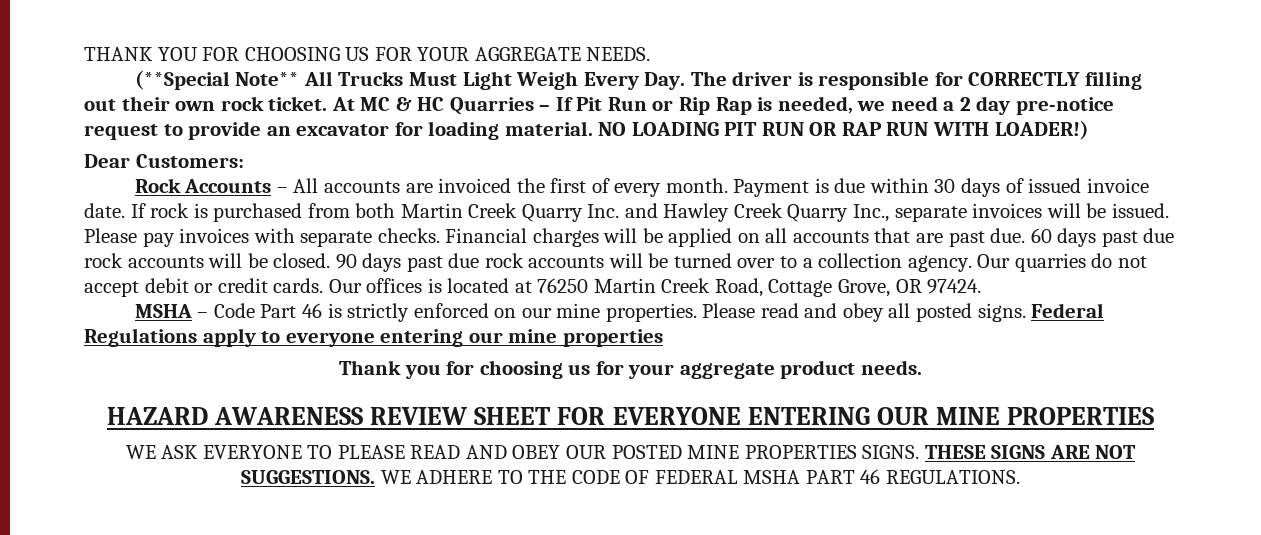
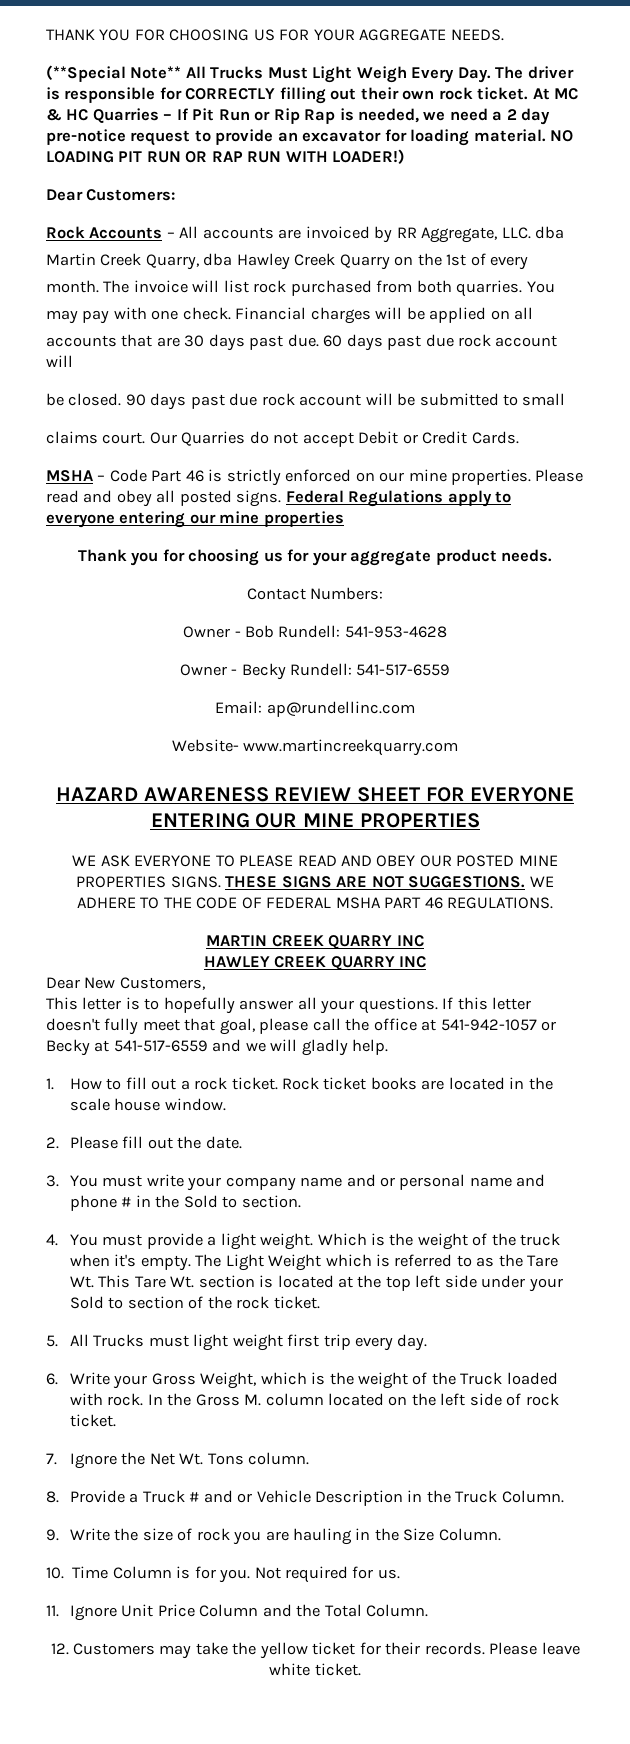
- Rock Accounts – All accounts are invoiced the first of every month. Payment is due within 30 days of issued invoice date. If rock is purchased from both Martin Creek Quarry Inc. and Hawley Creek Quarry Inc., separate invoices will be issued. Please pay invoices with separate checks.
+ Rock Accounts – All accounts are invoiced by RR Aggregate, LLC. dba
+ Martin Creek Quarry, dba Hawley Creek Quarry on the 1st of every
+ month. The invoice will list rock purchased from both quarries. You
+ may pay with one check.
- Financial charges will be applied on all accounts that are past due.
+ Financial charges will be applied on all
+ accounts that are 30 days past due.
- 60 days past due rock accounts will be closed.
+ 60 days past due rock account will
+ be closed.
- 90 days past due rock accounts will be turned over to a collection agency. Our quarries do not accept debit or credit cards. Our offices is located at 76250 Martin Creek Road, Cottage Grove, OR 97424.
+ 90 days past due rock account will be submitted to small
+ claims court. Our Quarries do not accept Debit or Credit Cards.
+ Contact Numbers:
+ Owner - Bob Rundell: 541-953-4628
+ Owner - Becky Rundell: 541-517-6559
+ Email: ap@rundellinc.com
+ Website- www.martincreekquarry.com
+ MARTIN CREEK QUARRY INC
+ HAWLEY CREEK QUARRY INC
+ Dear New Customers,
+ This letter is to hopefully answer all your questions. If this letter doesn't fully meet that goal, please call the office at 541-942-1057 or Becky at 541-517-6559 and we will gladly help.
+ 1. How to fill out a rock ticket. Rock ticket books are located in the scale house window.
+ 2. Please fill out the date.
+ 3. You must write your company name and or personal name and phone # in the Sold to section.
+ 4. You must provide a light weight. Which is the weight of the truck when it's empty. The Light Weight which is referred to as the Tare Wt. This Tare Wt. section is located at the top left side under your Sold to section of the rock ticket.
+ 5. All Trucks must light weight first trip every day.
+ 6. Write your Gross Weight, which is the weight of the Truck loaded with rock. In the Gross M. column located on the left side of rock ticket.
+ 7. Ignore the Net Wt. Tons column.
+ 8. Provide a Truck # and or Vehicle Description in the Truck Column.
+ 9. Write the size of rock you are hauling in the Size Column.
+ 10. Time Column is for you. Not required for us.
+ 11. Ignore Unit Price Column and the Total Column.
+ 12. Customers may take the yellow ticket for their records. Please leave white ticket.

